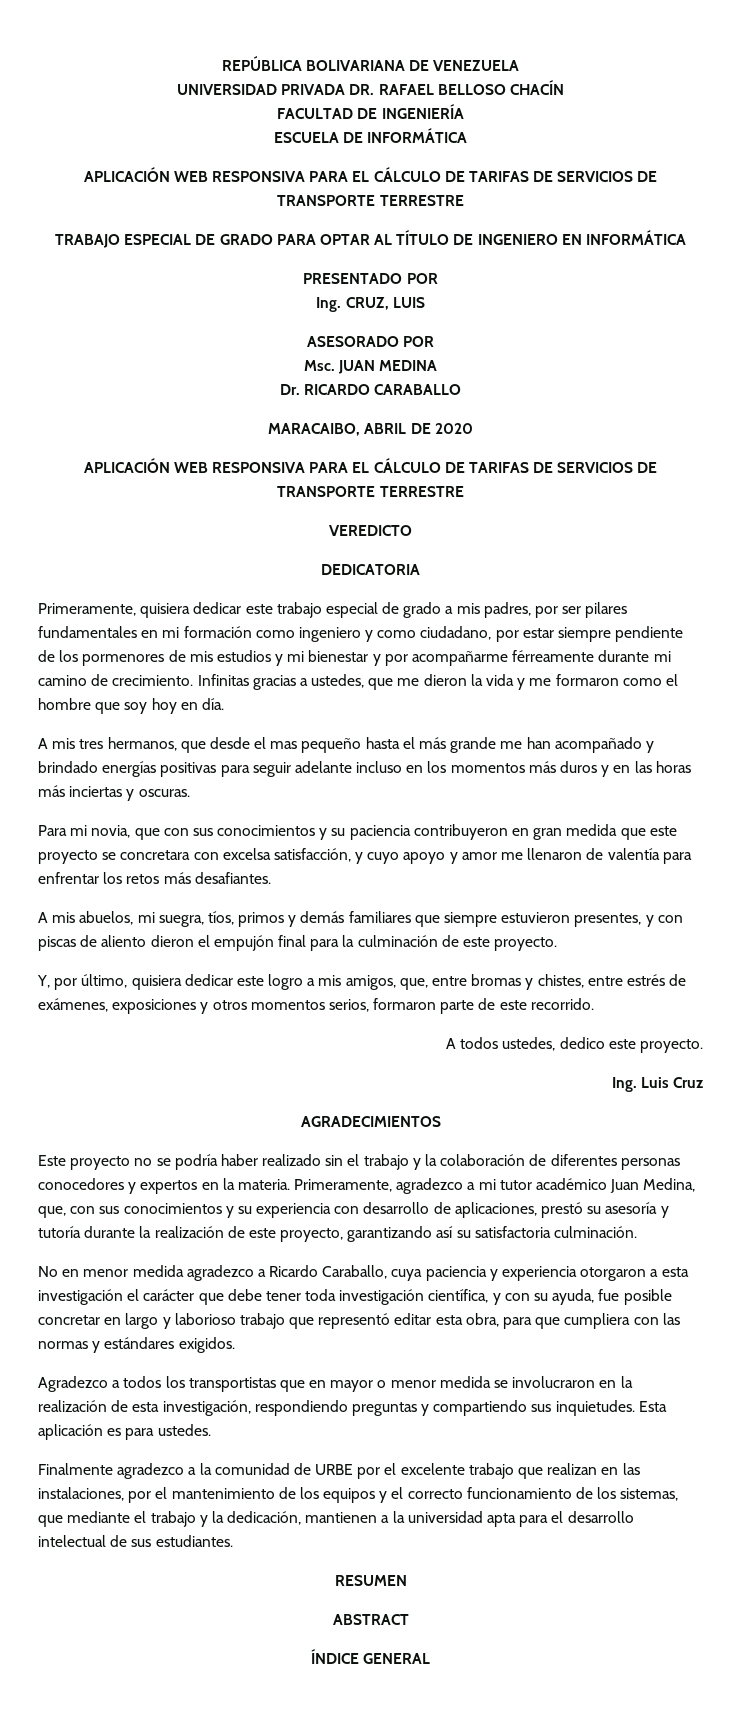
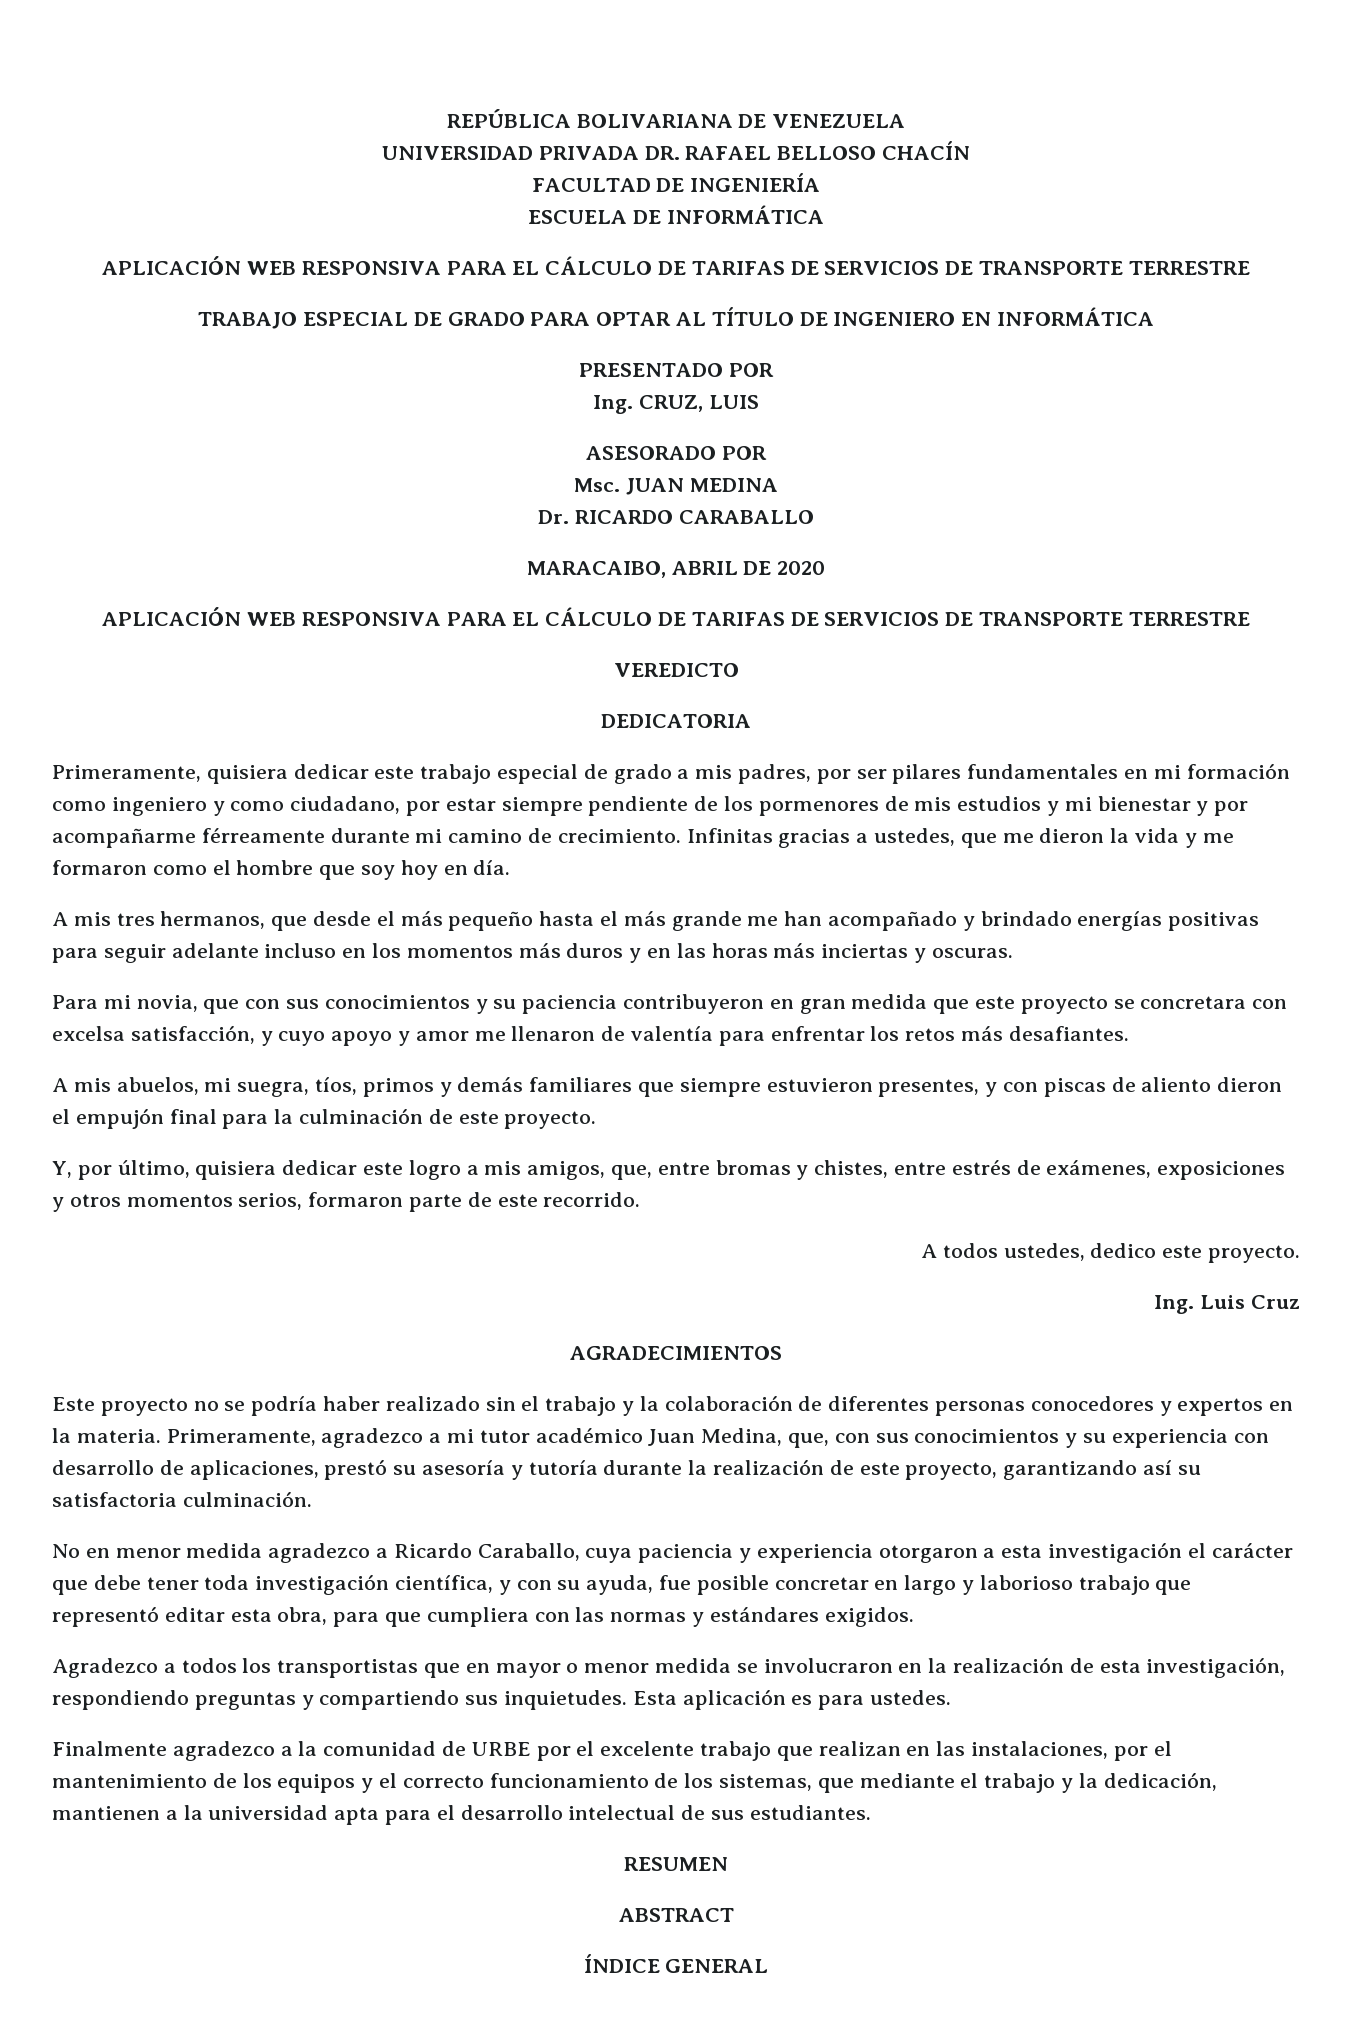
- A mis tres hermanos, que desde el mas pequeño hasta el más grande me han acompañado y brindado energías positivas para seguir adelante incluso en los momentos más duros y en las horas más inciertas y oscuras.
+ A mis tres hermanos, que desde el más pequeño hasta el más grande me han acompañado y brindado energías positivas para seguir adelante incluso en los momentos más duros y en las horas más inciertas y oscuras.

